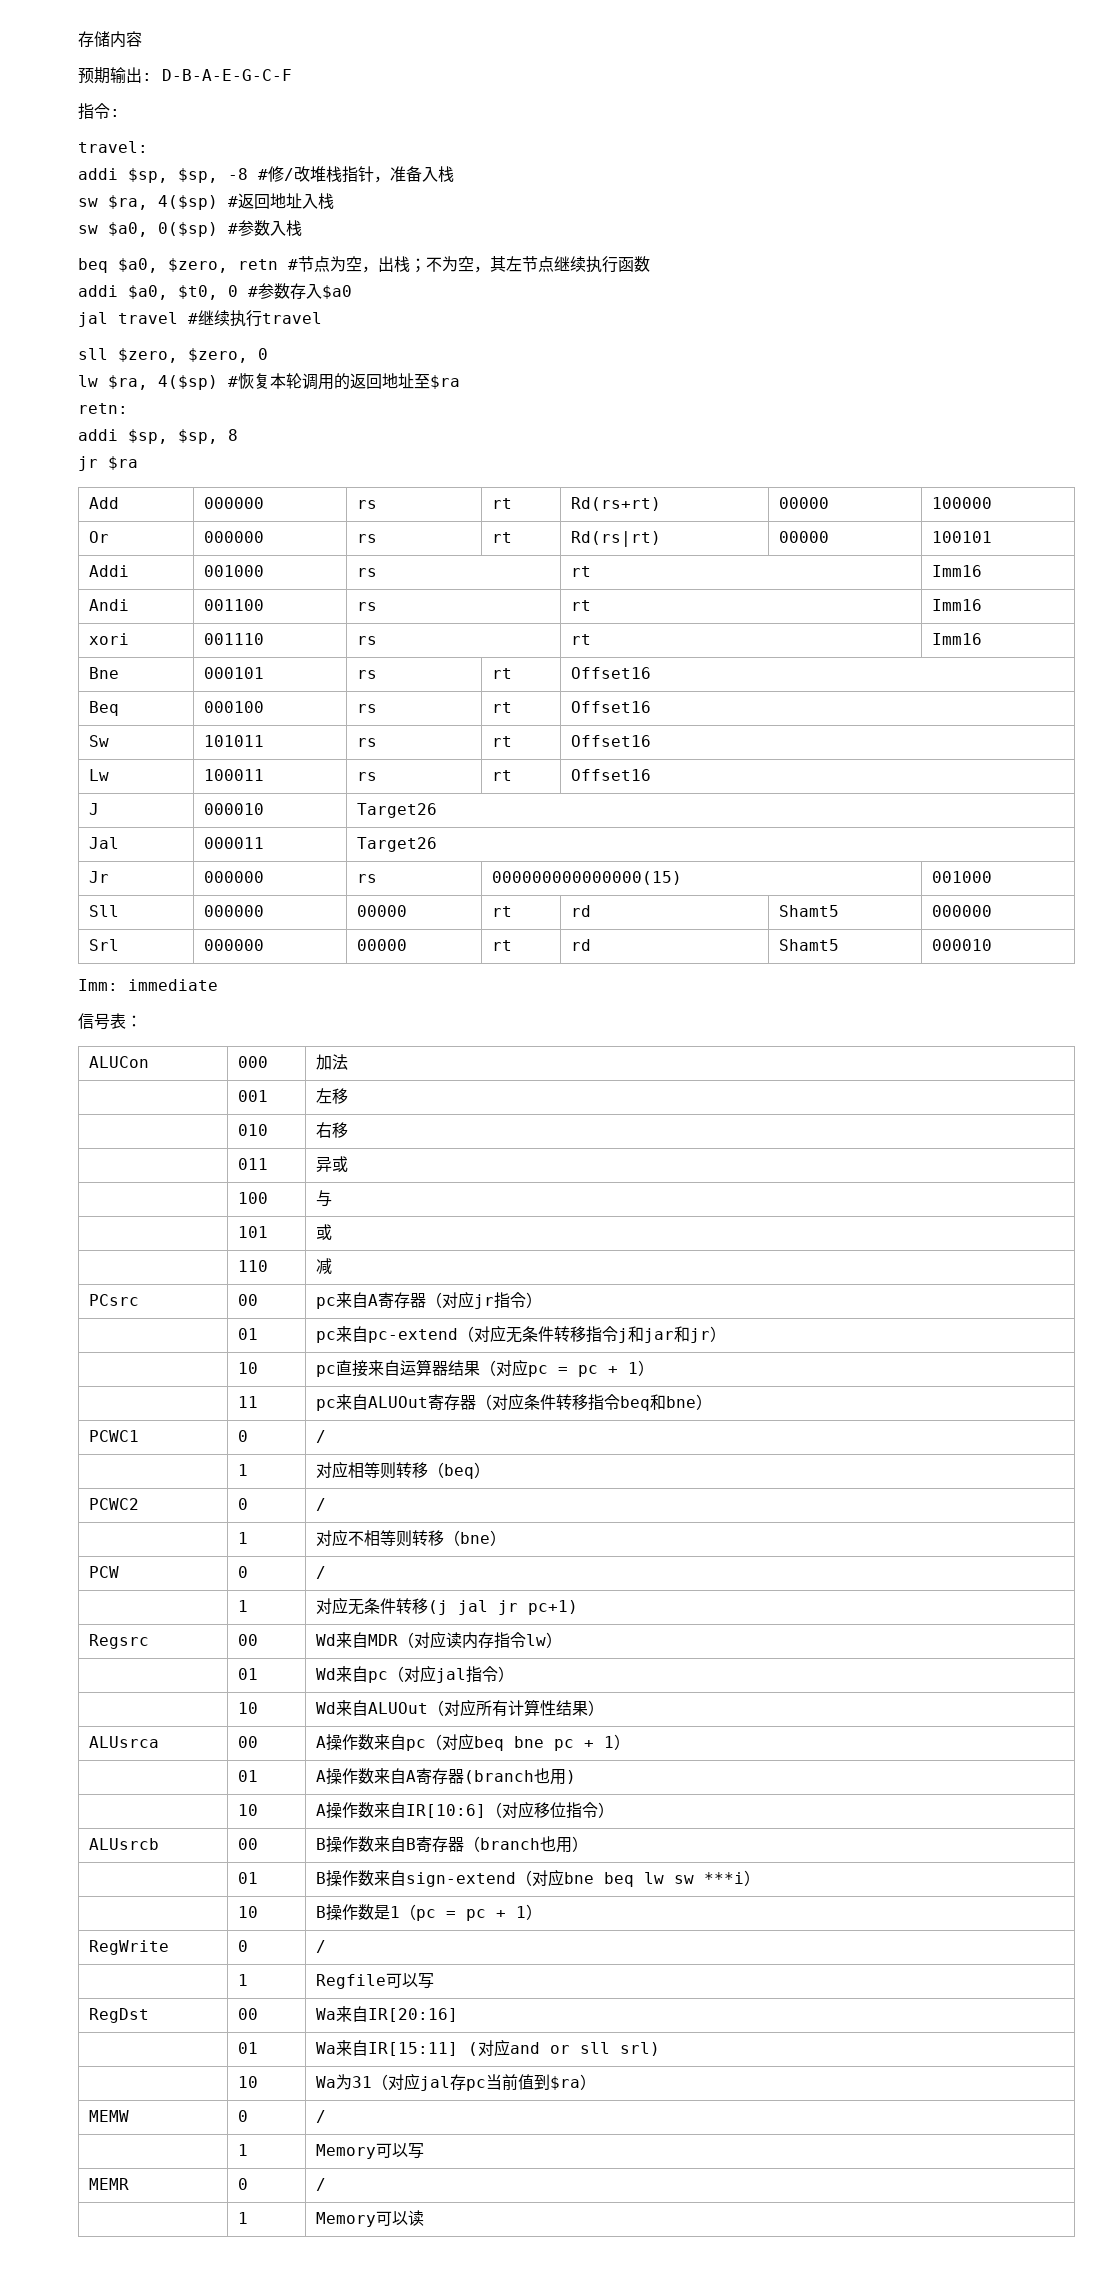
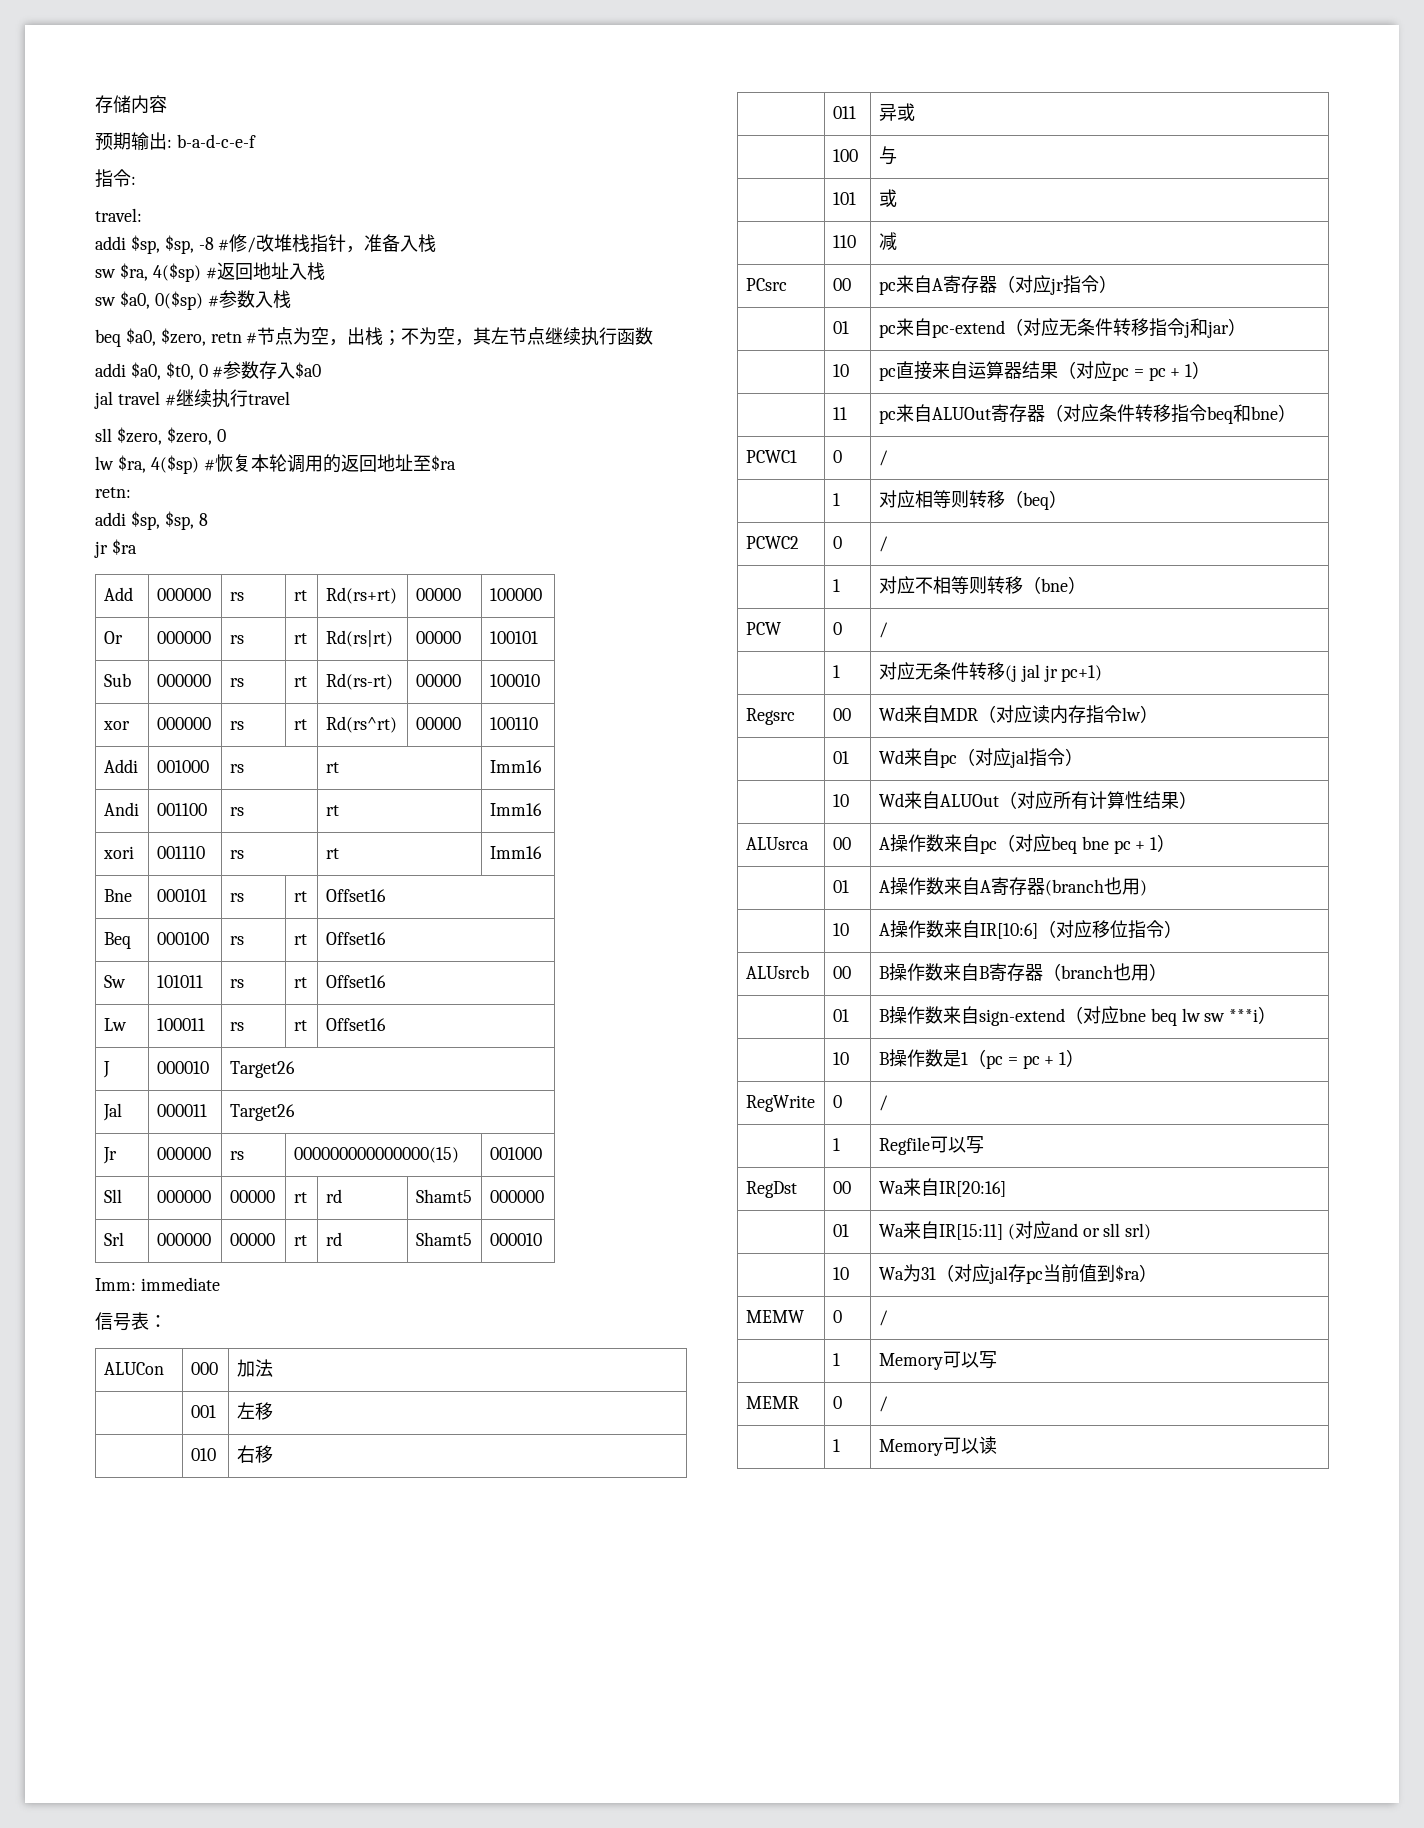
- 预期输出: D-B-A-E-G-C-F
+ 预期输出: b-a-d-c-e-f
+ Sub | 000000 | rs | rt | Rd(rs-rt) | 00000 | 100010
+ xor | 000000 | rs | rt | Rd(rs^rt) | 00000 | 100110
- | 01 | pc来自pc-extend（对应无条件转移指令j和jar和jr）
+ | 01 | pc来自pc-extend（对应无条件转移指令j和jar）

